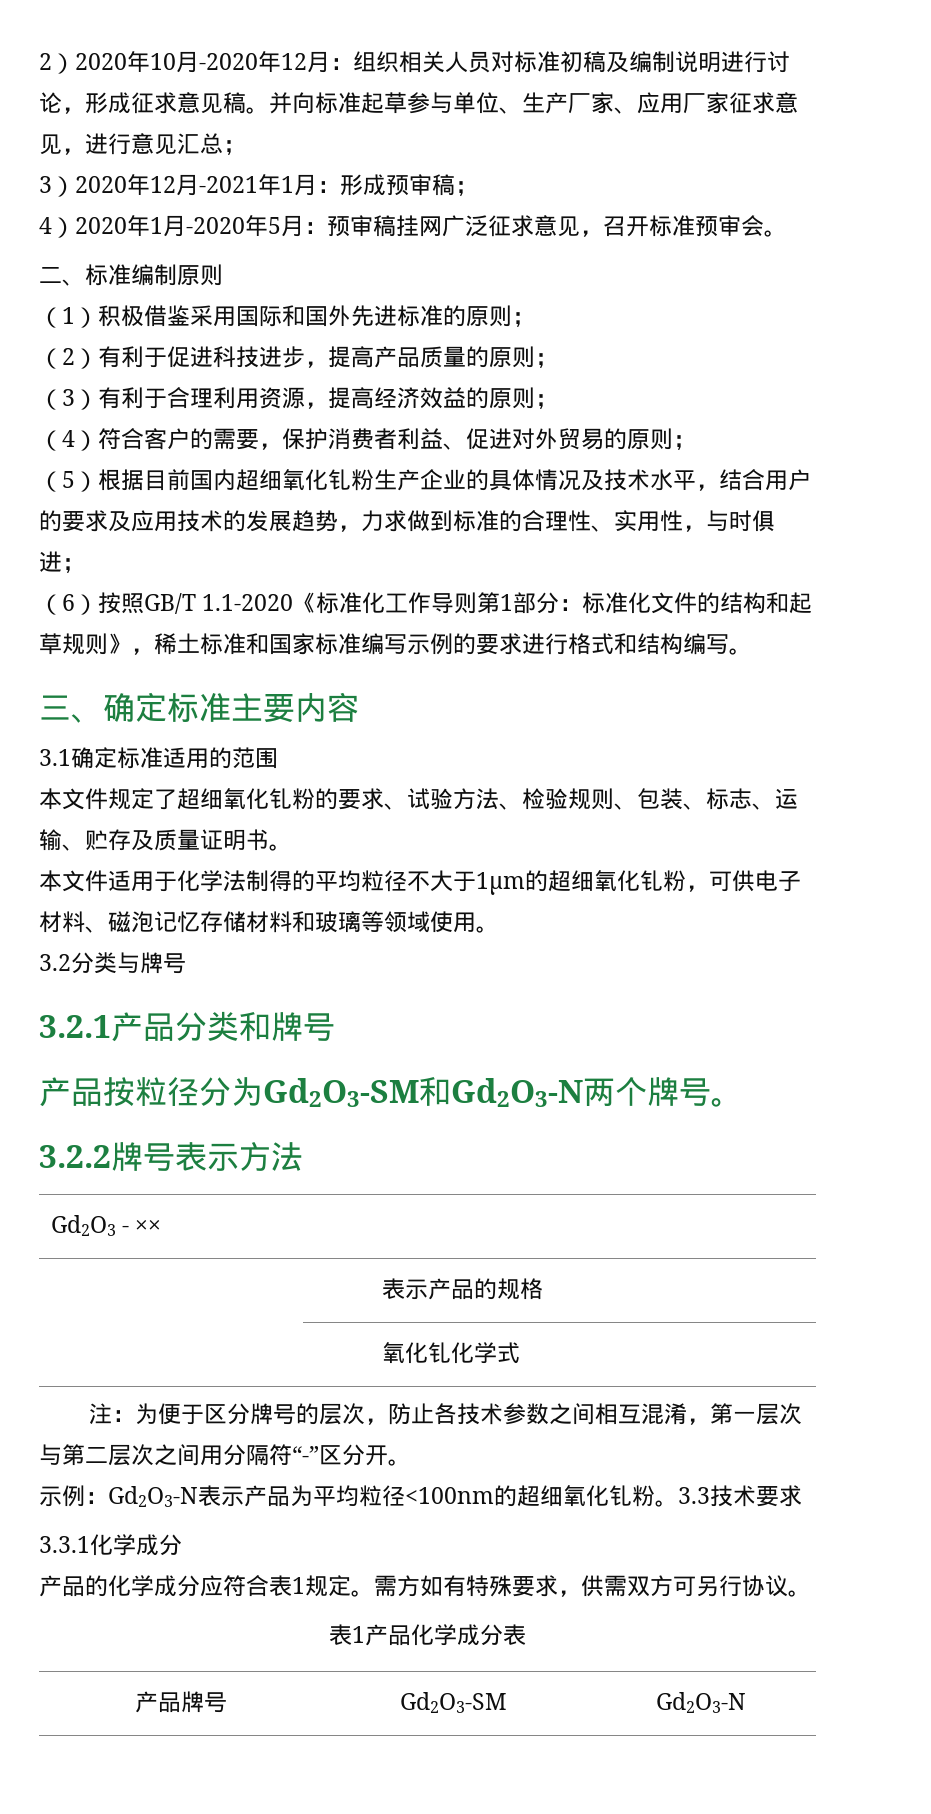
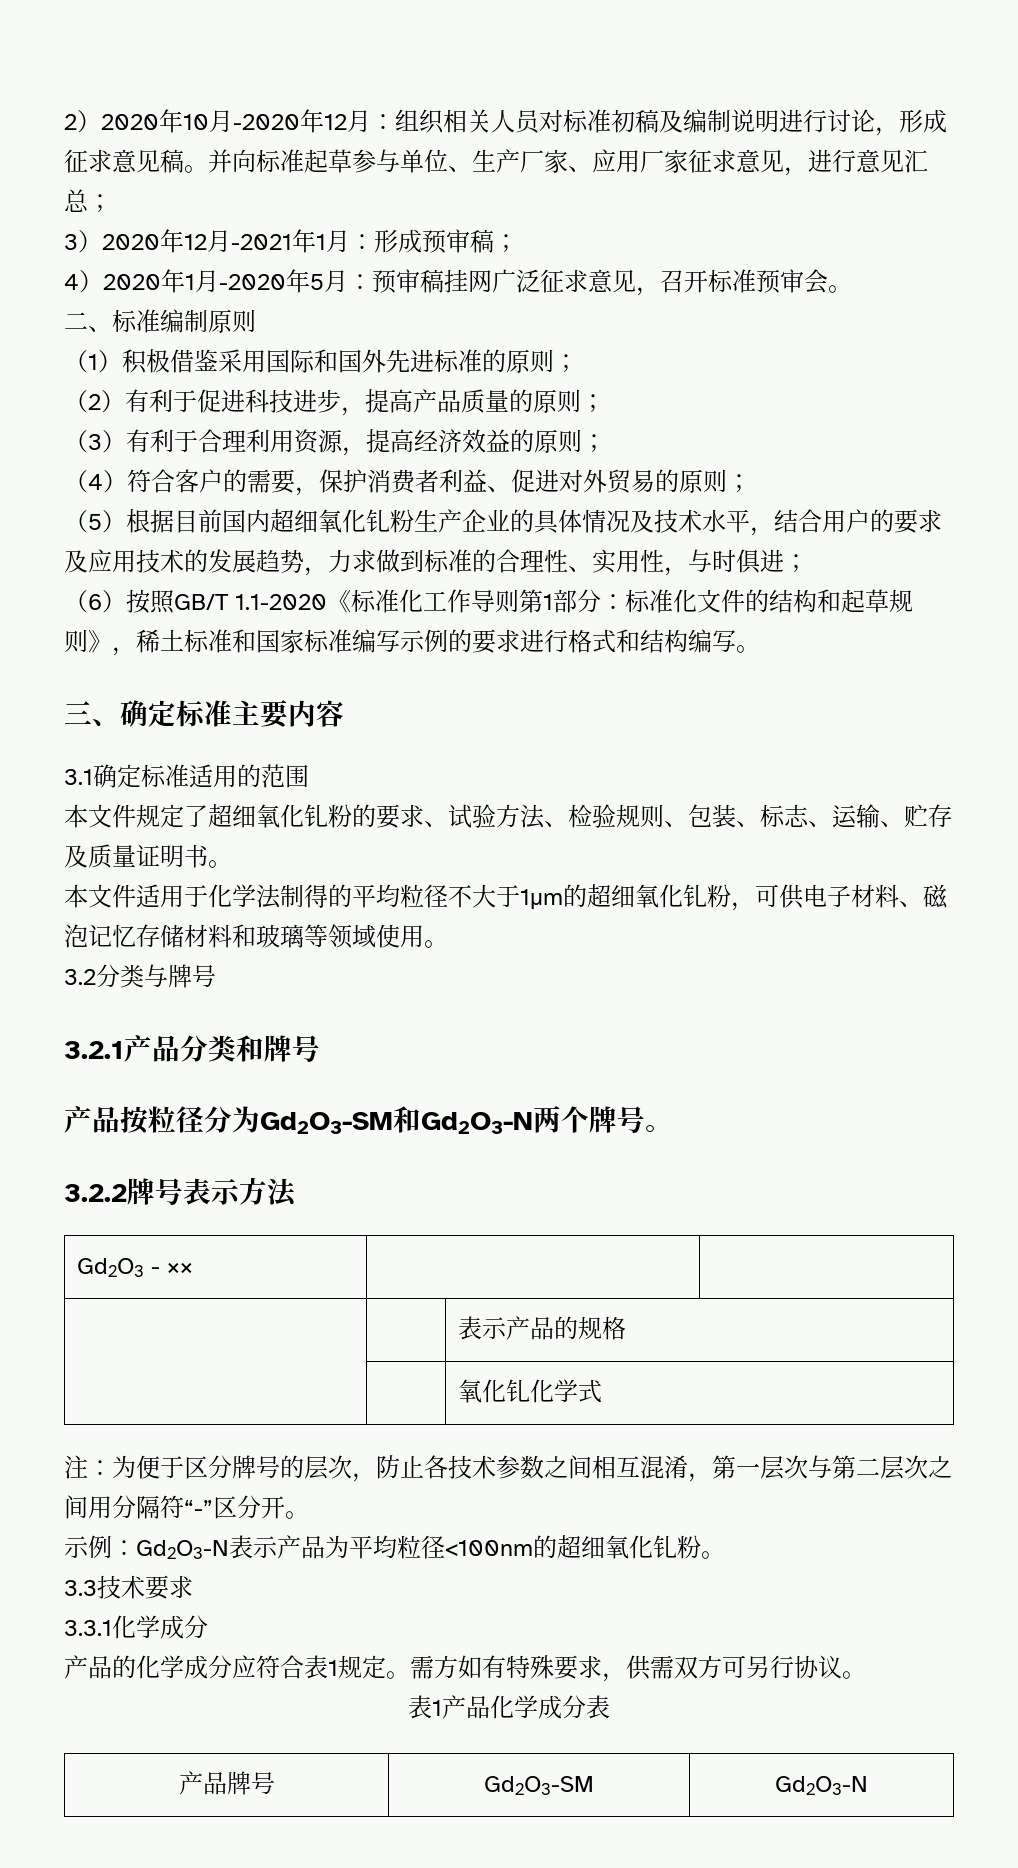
- 示例：Gd2O3-N表示产品为平均粒径<100nm的超细氧化钆粉。3.3技术要求
+ 示例：Gd2O3-N表示产品为平均粒径<100nm的超细氧化钆粉。
+ 3.3技术要求

